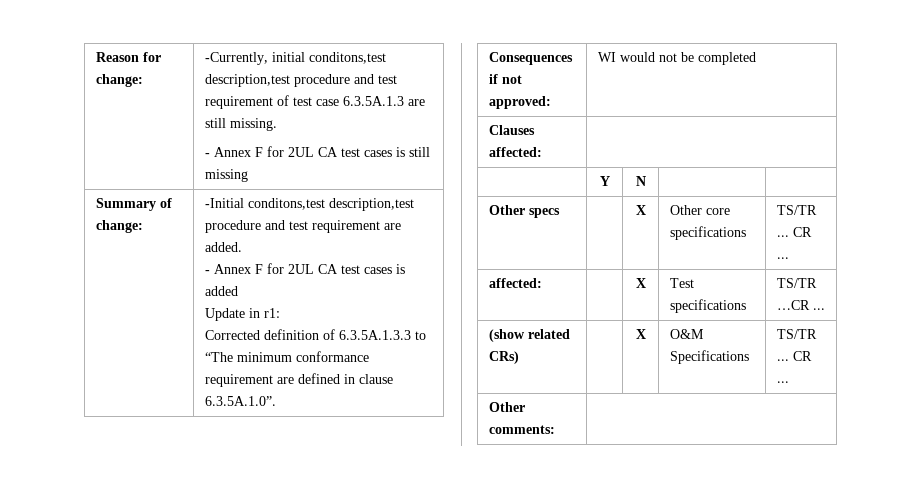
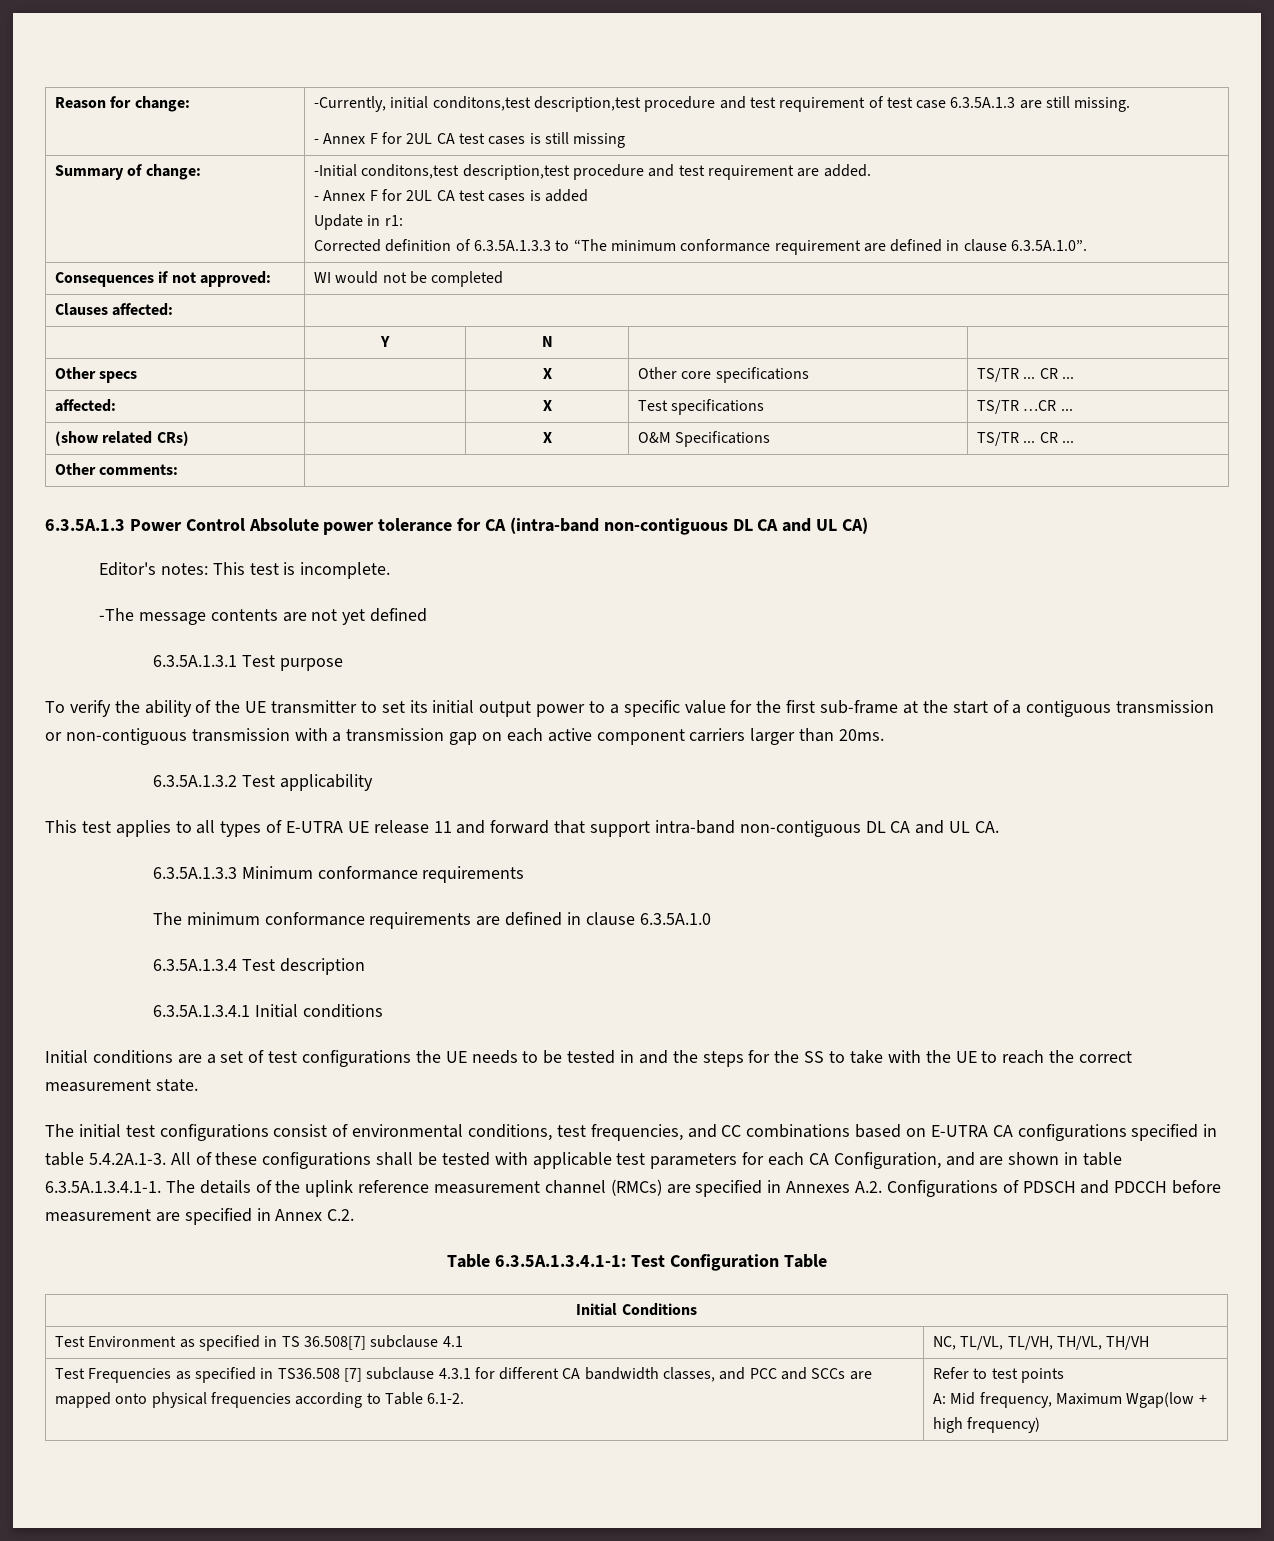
+ 6.3.5A.1.3 Power Control Absolute power tolerance for CA (intra-band non-contiguous DL CA and UL CA)
+ Editor's notes: This test is incomplete.
+ -The message contents are not yet defined
+ 6.3.5A.1.3.1 Test purpose
+ To verify the ability of the UE transmitter to set its initial output power to a specific value for the first sub-frame at the start of a contiguous transmission or non-contiguous transmission with a transmission gap on each active component carriers larger than 20ms.
+ 6.3.5A.1.3.2 Test applicability
+ This test applies to all types of E-UTRA UE release 11 and forward that support intra-band non-contiguous DL CA and UL CA.
+ 6.3.5A.1.3.3 Minimum conformance requirements
+ The minimum conformance requirements are defined in clause 6.3.5A.1.0
+ 6.3.5A.1.3.4 Test description
+ 6.3.5A.1.3.4.1 Initial conditions
+ Initial conditions are a set of test configurations the UE needs to be tested in and the steps for the SS to take with the UE to reach the correct measurement state.
+ The initial test configurations consist of environmental conditions, test frequencies, and CC combinations based on E-UTRA CA configurations specified in table 5.4.2A.1-3. All of these configurations shall be tested with applicable test parameters for each CA Configuration, and are shown in table 6.3.5A.1.3.4.1-1. The details of the uplink reference measurement channel (RMCs) are specified in Annexes A.2. Configurations of PDSCH and PDCCH before measurement are specified in Annex C.2.
+ Table 6.3.5A.1.3.4.1-1: Test Configuration Table
+ Initial Conditions
+ Test Environment as specified in TS 36.508[7] subclause 4.1 | NC, TL/VL, TL/VH, TH/VL, TH/VH
+ Test Frequencies as specified in TS36.508 [7] subclause 4.3.1 for different CA bandwidth classes, and PCC and SCCs are mapped onto physical frequencies according to Table 6.1-2. | Refer to test points
+ A: Mid frequency, Maximum Wgap(low + high frequency)

